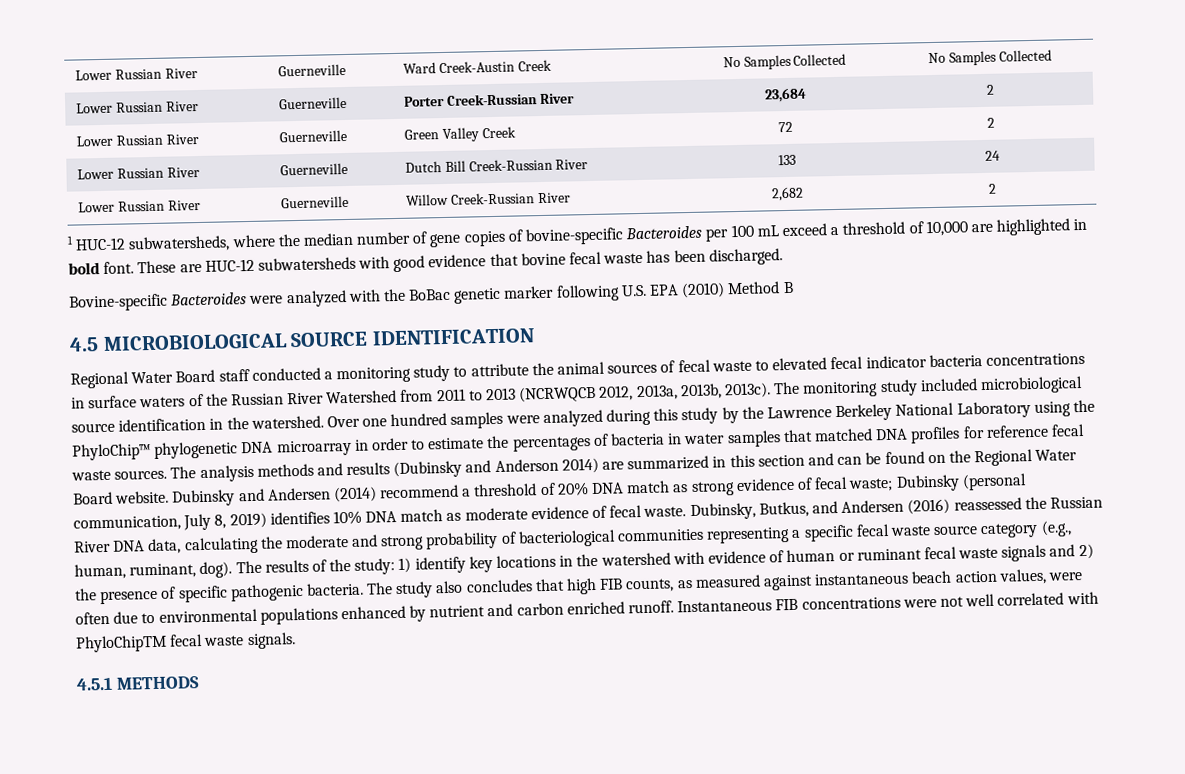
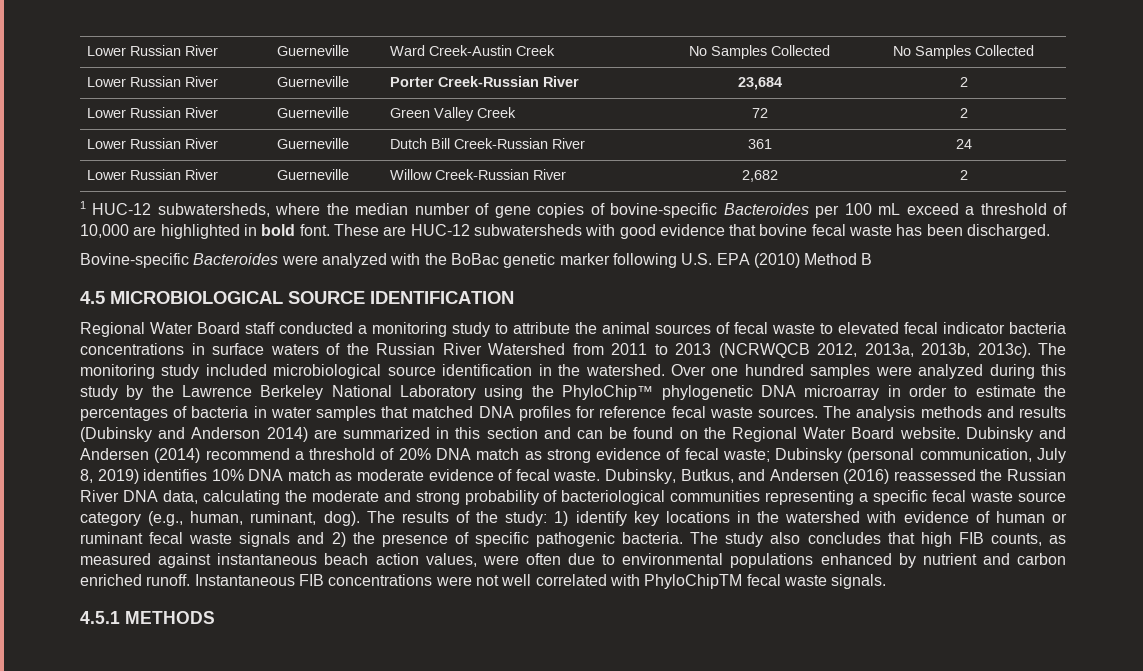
- Lower Russian River | Guerneville | Dutch Bill Creek-Russian River | 133 | 24
+ Lower Russian River | Guerneville | Dutch Bill Creek-Russian River | 361 | 24

